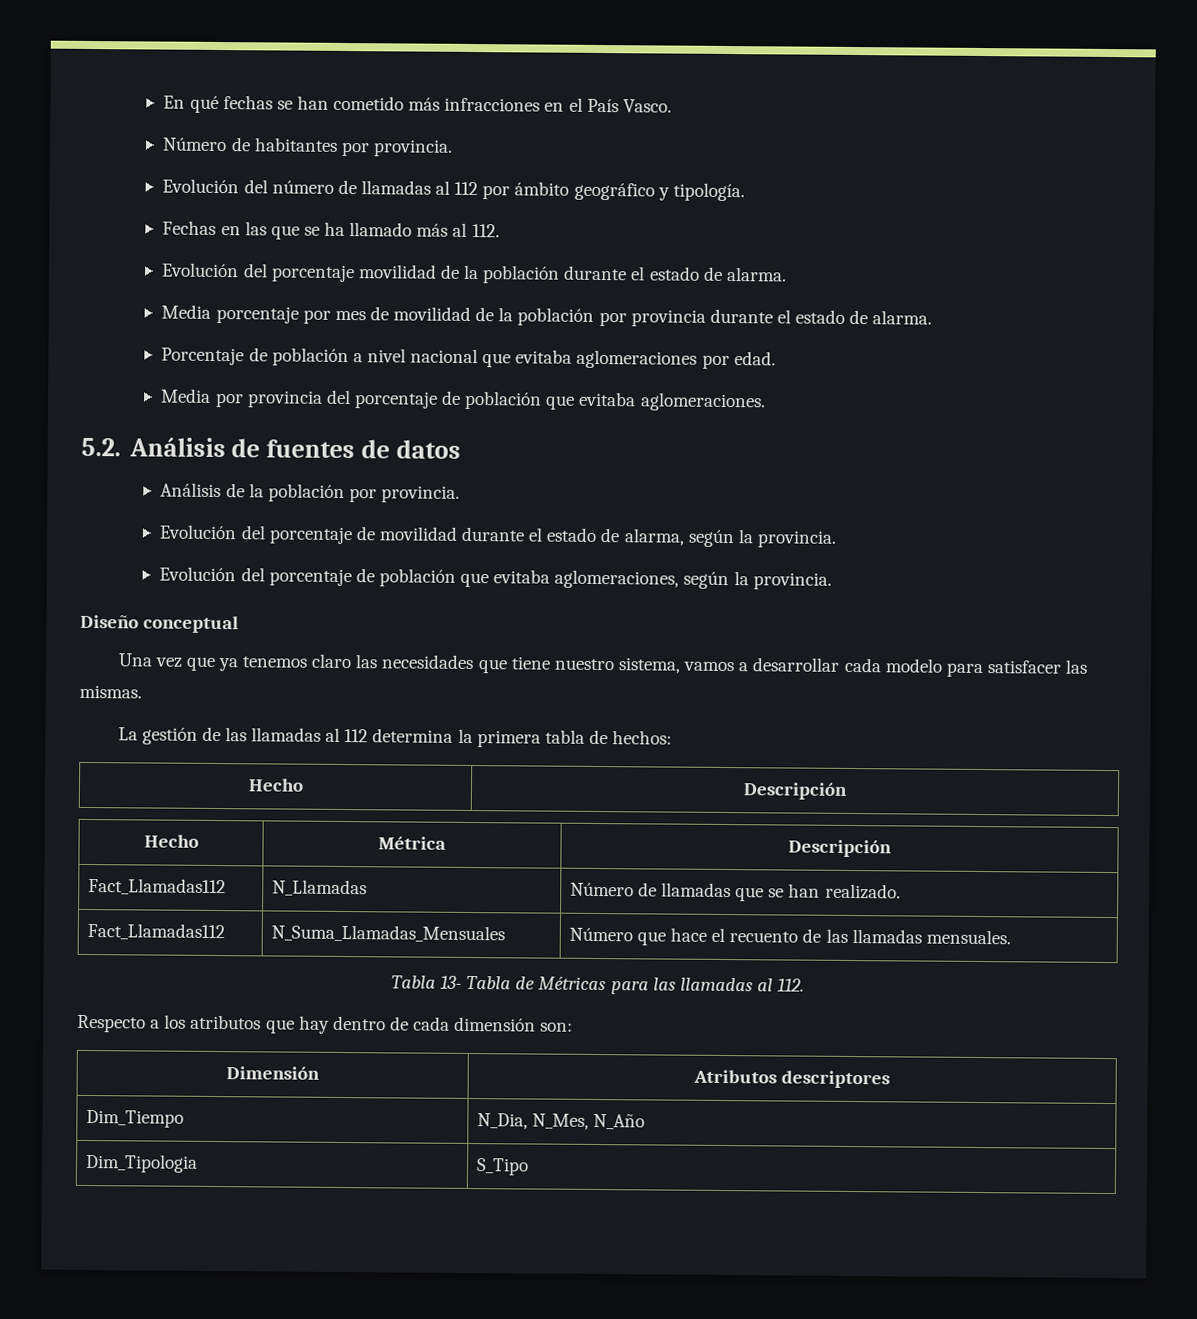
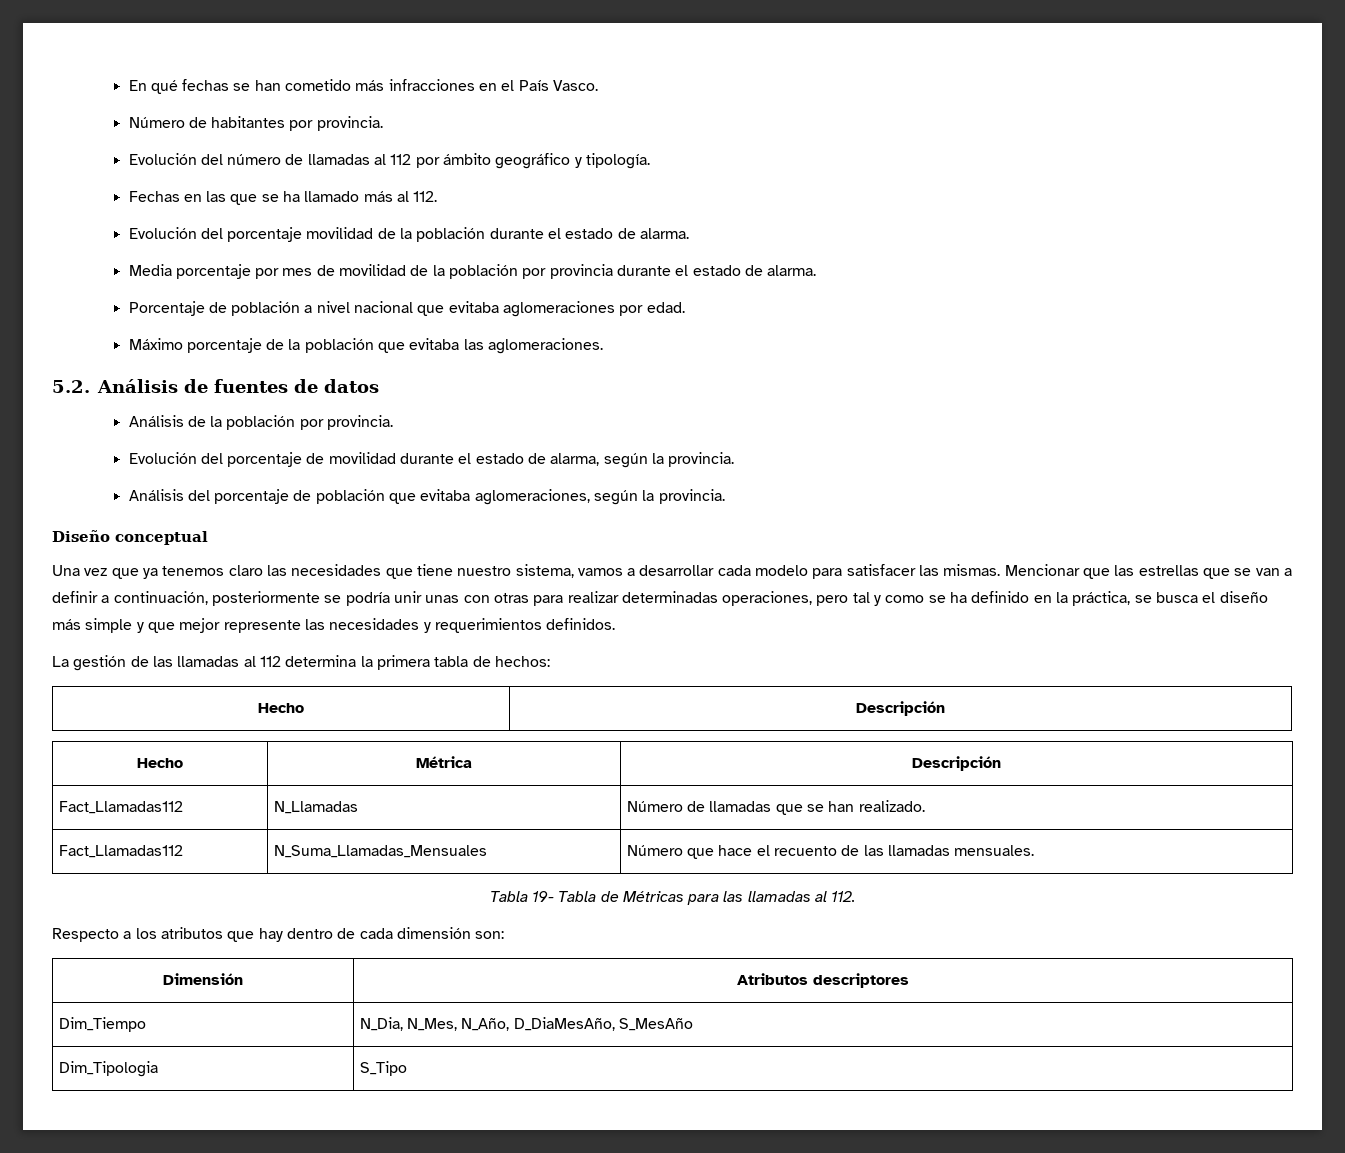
- Media por provincia del porcentaje de población que evitaba aglomeraciones.
+ Máximo porcentaje de la población que evitaba las aglomeraciones.
- Evolución del porcentaje de población que evitaba aglomeraciones, según la provincia.
+ Análisis del porcentaje de población que evitaba aglomeraciones, según la provincia.
+ Mencionar que las estrellas que se van a definir a continuación, posteriormente se podría unir unas con otras para realizar determinadas operaciones, pero tal y como se ha definido en la práctica, se busca el diseño más simple y que mejor represente las necesidades y requerimientos definidos.
- Tabla 13- Tabla de Métricas para las llamadas al 112.
+ Tabla 19- Tabla de Métricas para las llamadas al 112.
- Dim_Tiempo | N_Dia, N_Mes, N_Año
+ Dim_Tiempo | N_Dia, N_Mes, N_Año, D_DiaMesAño, S_MesAño

